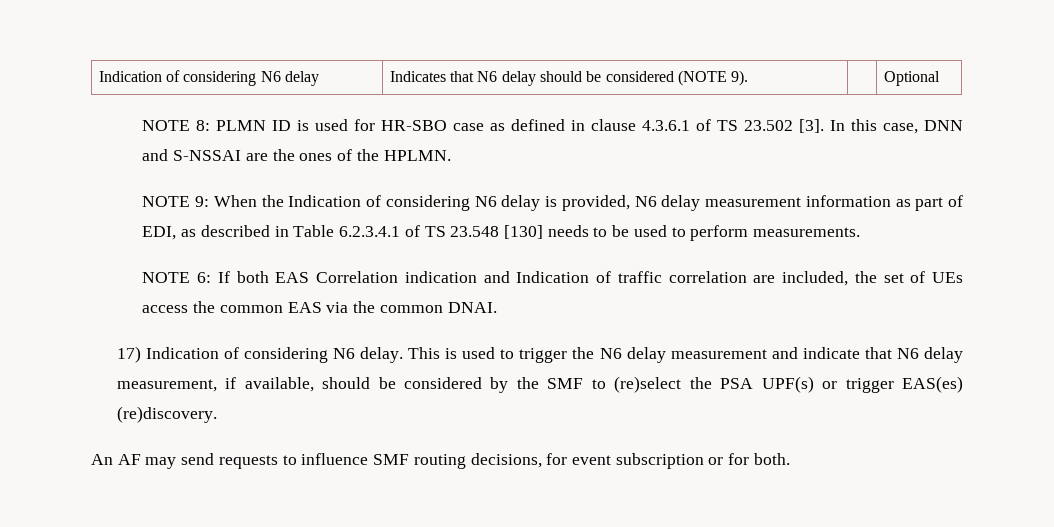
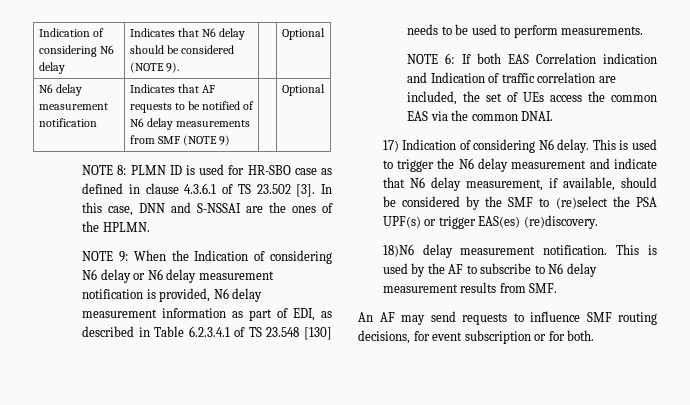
+ N6 delay measurement notification | Indicates that AF requests to be notified of N6 delay measurements from SMF (NOTE 9) | | Optional
- NOTE 9: When the Indication of considering N6 delay is provided, N6 delay measurement information as part of EDI, as described in Table 6.2.3.4.1 of TS 23.548 [130] needs to be used to perform measurements.
+ NOTE 9: When the Indication of considering N6 delay or N6 delay measurement notification is provided, N6 delay measurement information as part of EDI, as described in Table 6.2.3.4.1 of TS 23.548 [130] needs to be used to perform measurements.
+ 18)N6 delay measurement notification. This is used by the AF to subscribe to N6 delay measurement results from SMF.

